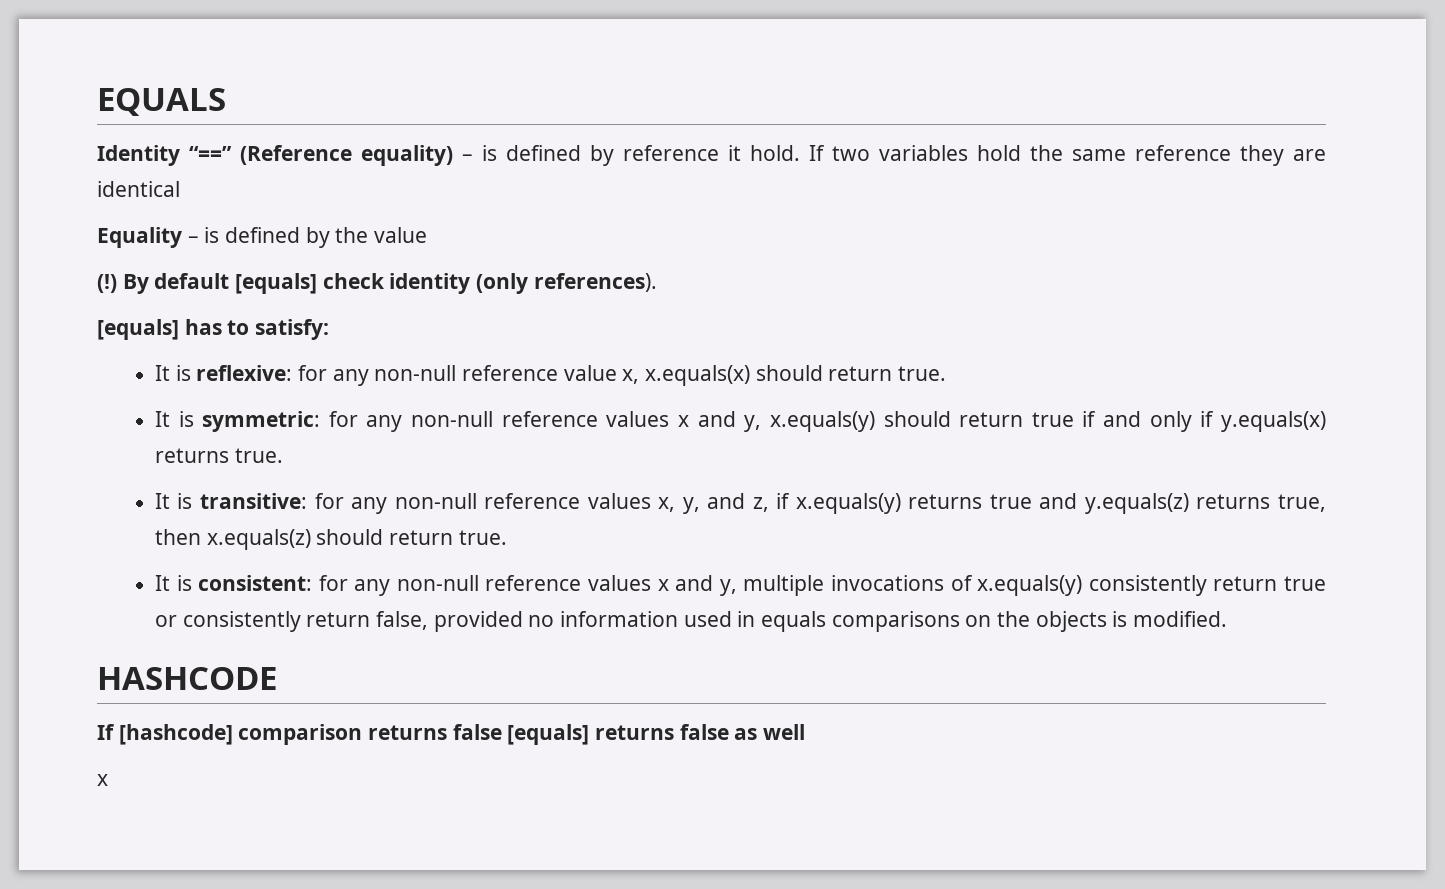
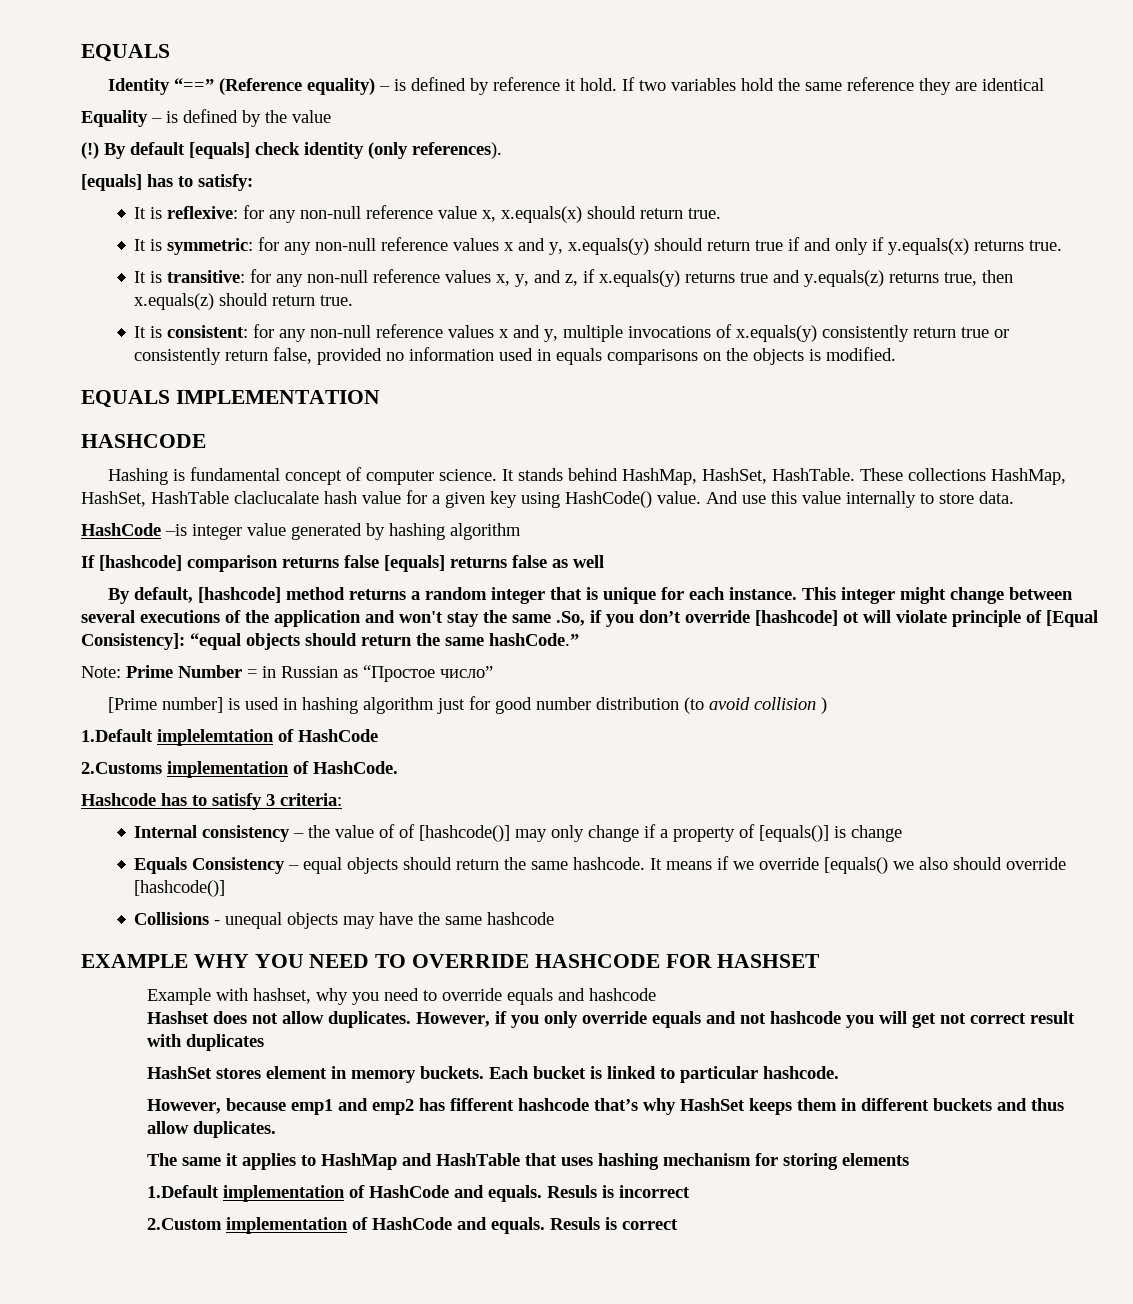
+ EQUALS IMPLEMENTATION
  HASHCODE
+ Hashing is fundamental concept of computer science. It stands behind HashMap, HashSet, HashTable. These collections HashMap, HashSet, HashTable claclucalate hash value for a given key using HashCode() value. And use this value internally to store data.
+ HashCode –is integer value generated by hashing algorithm
  If [hashcode] comparison returns false [equals] returns false as well
- x
+ By default, [hashcode] method returns a random integer that is unique for each instance. This integer might change between several executions of the application and won't stay the same .So, if you don’t override [hashcode] ot will violate principle of [Equal Consistency]: “equal objects should return the same hashCode.”
+ Note: Prime Number = in Russian as “Простое число”
+ [Prime number] is used in hashing algorithm just for good number distribution (to avoid collision )
+ 1.Default implelemtation of HashCode
+ 2.Customs implementation of HashCode.
+ Hashcode has to satisfy 3 criteria:
+ Internal consistency – the value of of [hashcode()] may only change if a property of [equals()] is change
+ Equals Consistency – equal objects should return the same hashcode. It means if we override [equals() we also should override [hashcode()]
+ Collisions - unequal objects may have the same hashcode
+ EXAMPLE WHY YOU NEED TO OVERRIDE HASHCODE FOR HASHSET
+ Example with hashset, why you need to override equals and hashcode
+ Hashset does not allow duplicates. However, if you only override equals and not hashcode you will get not correct result with duplicates
+ HashSet stores element in memory buckets. Each bucket is linked to particular hashcode.
+ However, because emp1 and emp2 has fifferent hashcode that’s why HashSet keeps them in different buckets and thus allow duplicates.
+ The same it applies to HashMap and HashTable that uses hashing mechanism for storing elements
+ 1.Default implementation of HashCode and equals. Resuls is incorrect
+ 2.Custom implementation of HashCode and equals. Resuls is correct

